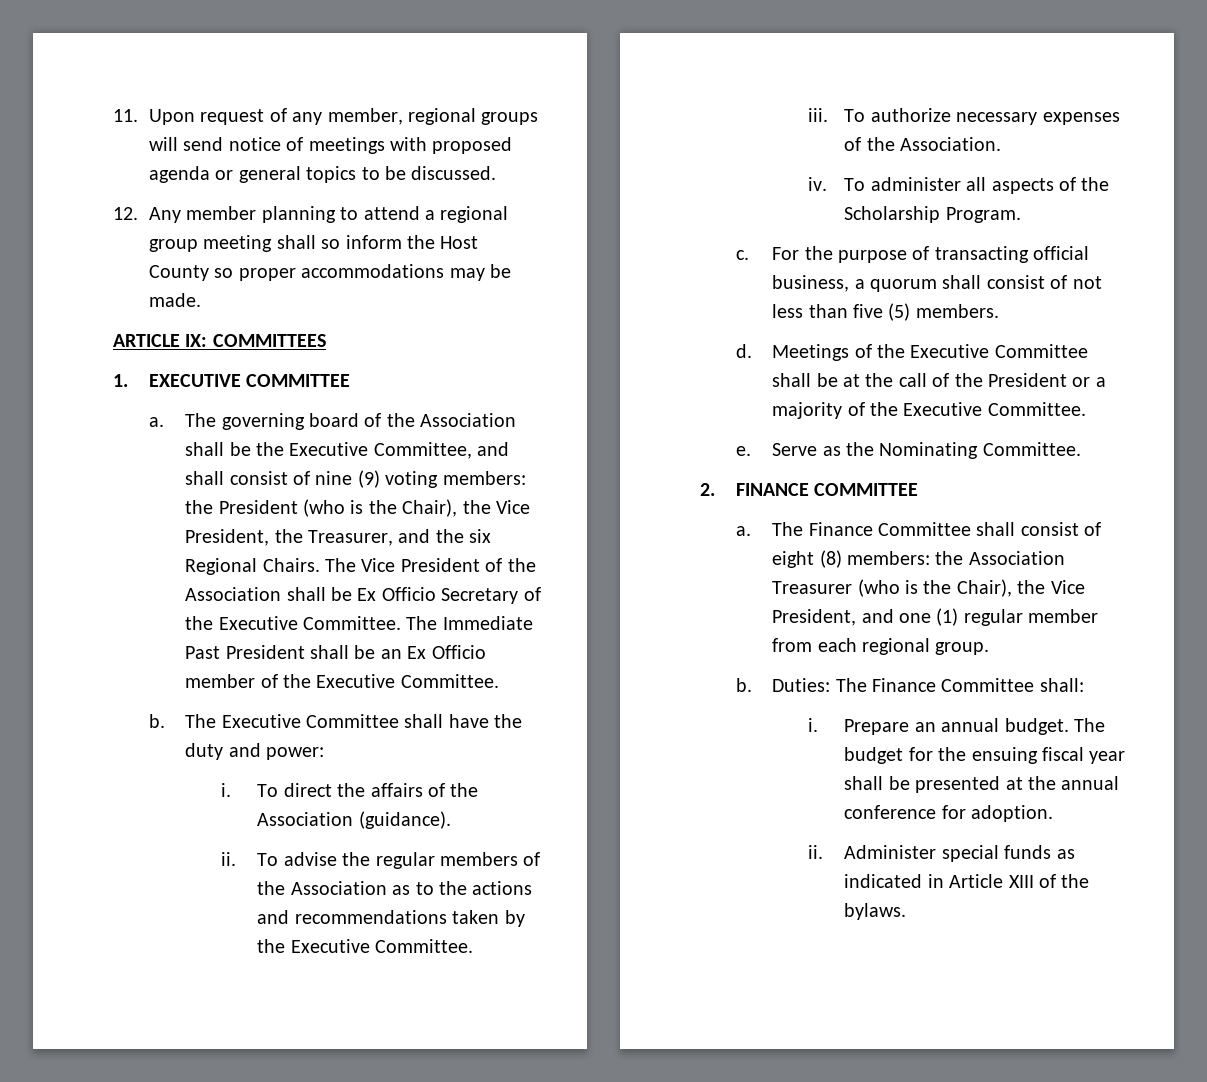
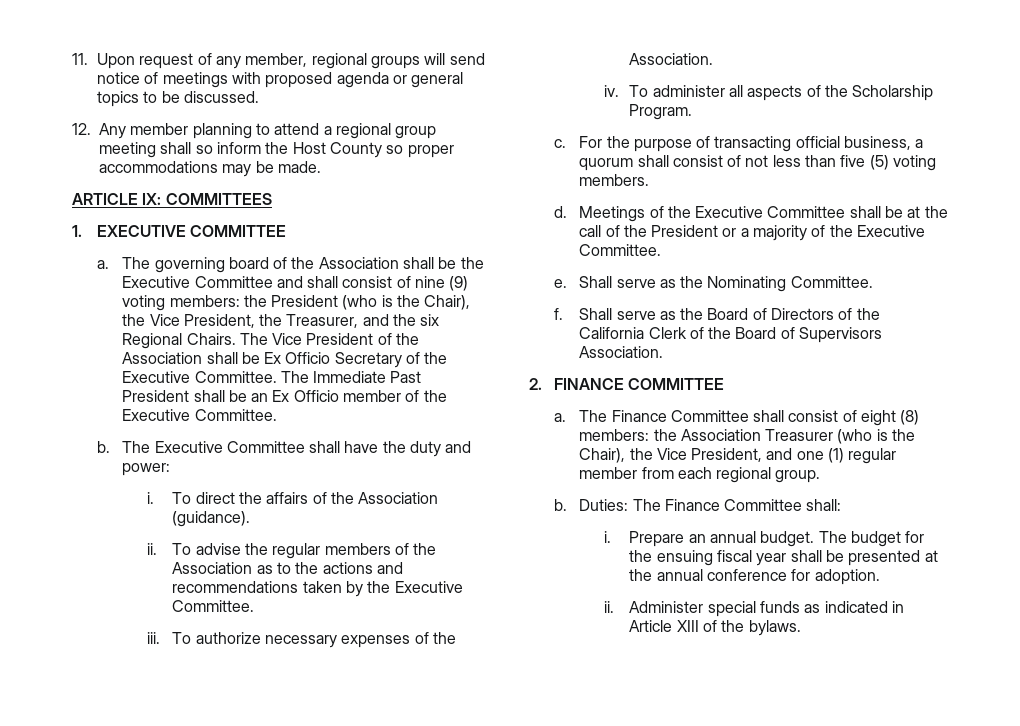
- The governing board of the Association shall be the Executive Committee, and shall consist of nine (9) voting members: the President (who is the Chair), the Vice President, the Treasurer, and the six Regional Chairs.
+ The governing board of the Association shall be the Executive Committee and shall consist of nine (9) voting members: the President (who is the Chair), the Vice President, the Treasurer, and the six Regional Chairs.
- For the purpose of transacting official business, a quorum shall consist of not less than five (5) members.
+ For the purpose of transacting official business, a quorum shall consist of not less than five (5) voting members.
- Serve as the Nominating Committee.
+ Shall serve as the Nominating Committee.
+ f. Shall serve as the Board of Directors of the California Clerk of the Board of Supervisors Association.

